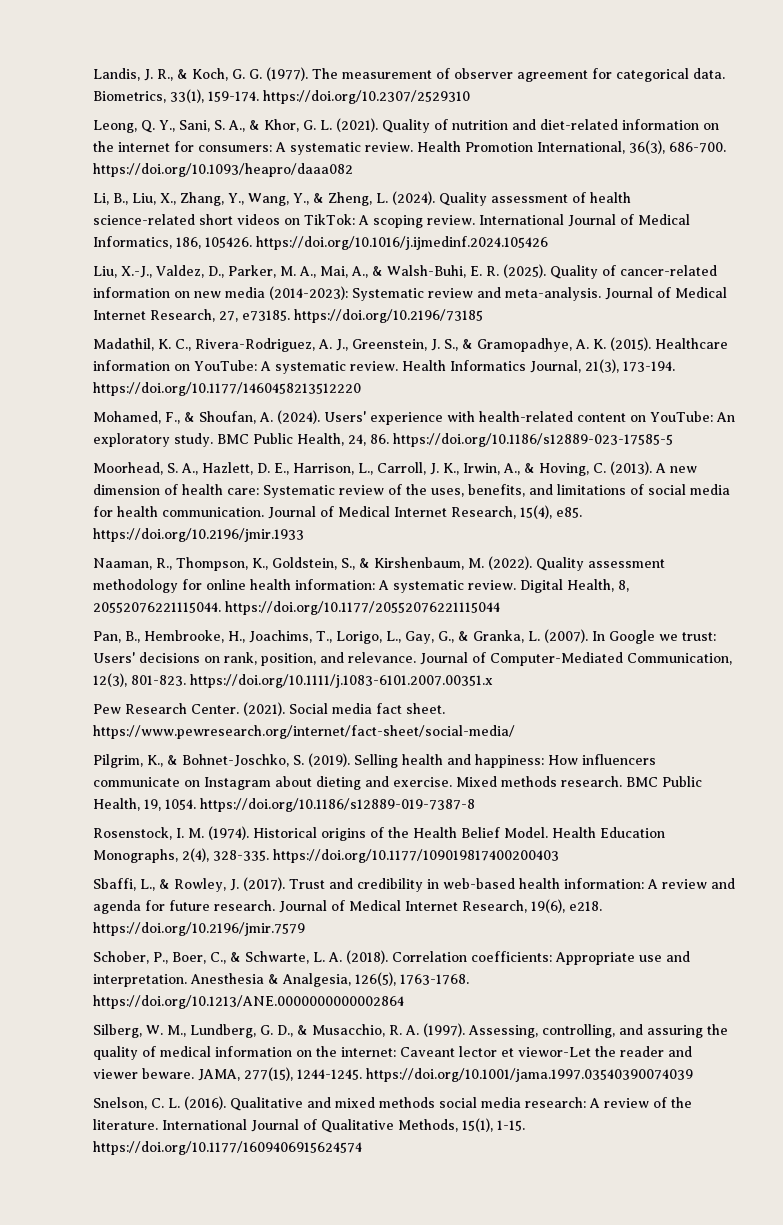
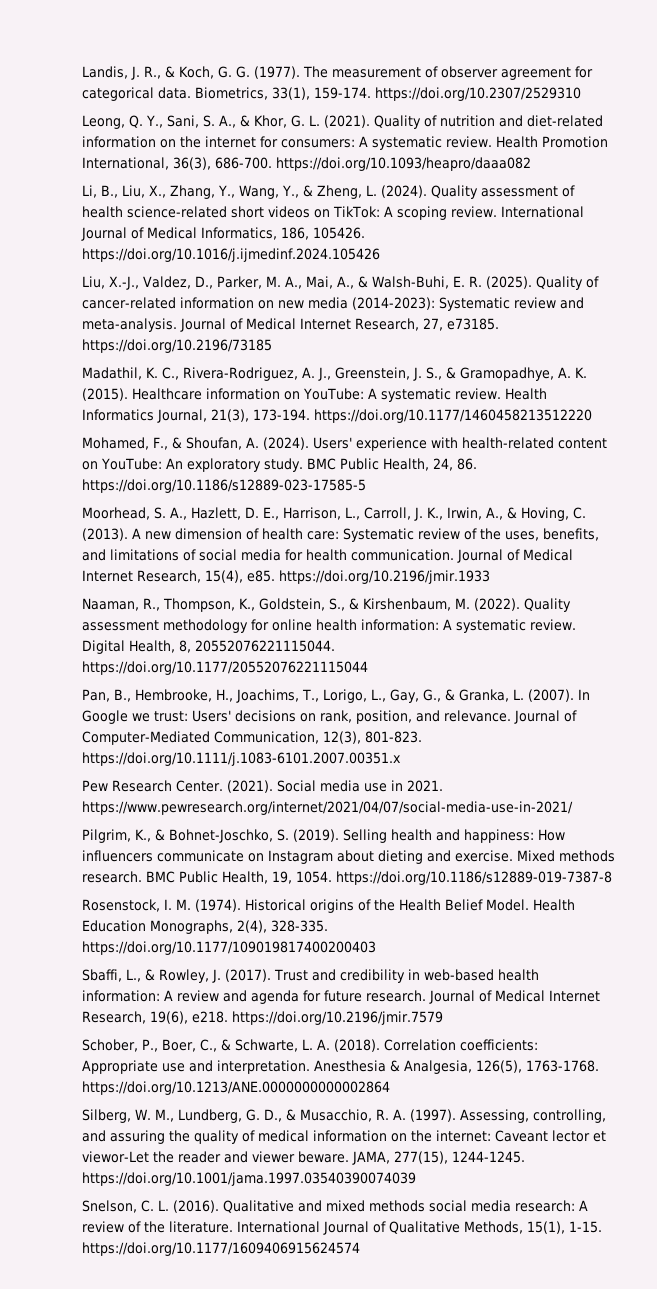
- Social media fact sheet. https://www.pewresearch.org/internet/fact-sheet/social-media/
+ Social media use in 2021. https://www.pewresearch.org/internet/2021/04/07/social-media-use-in-2021/

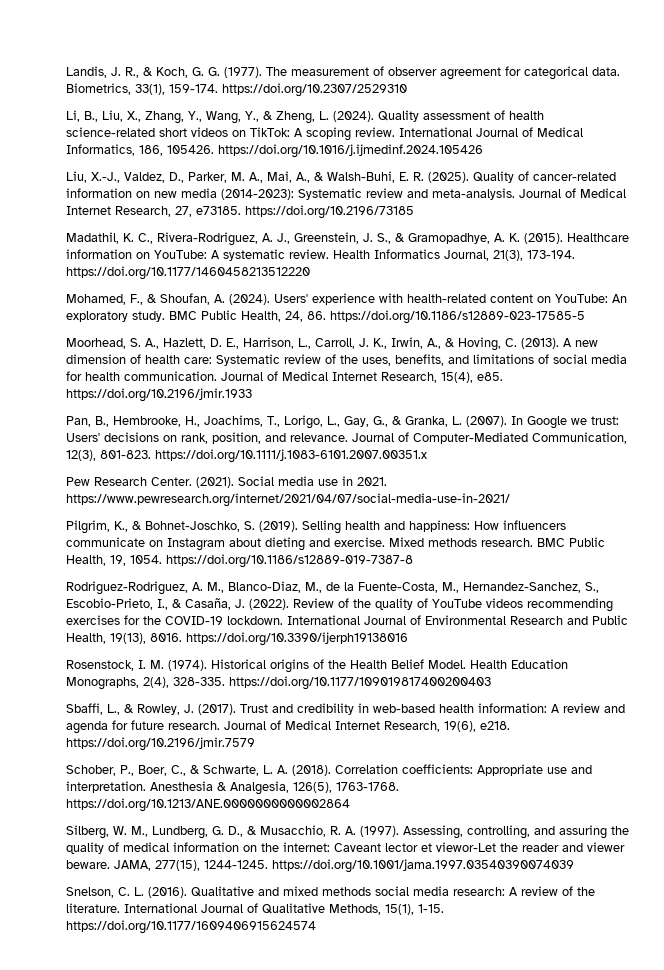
- Leong, Q. Y., Sani, S. A., & Khor, G. L. (2021). Quality of nutrition and diet-related information on the internet for consumers: A systematic review. Health Promotion International, 36(3), 686-700. https://doi.org/10.1093/heapro/daaa082
- Naaman, R., Thompson, K., Goldstein, S., & Kirshenbaum, M. (2022). Quality assessment methodology for online health information: A systematic review. Digital Health, 8, 20552076221115044. https://doi.org/10.1177/20552076221115044
+ Rodriguez-Rodriguez, A. M., Blanco-Diaz, M., de la Fuente-Costa, M., Hernandez-Sanchez, S., Escobio-Prieto, I., & Casaña, J. (2022). Review of the quality of YouTube videos recommending exercises for the COVID-19 lockdown. International Journal of Environmental Research and Public Health, 19(13), 8016. https://doi.org/10.3390/ijerph19138016

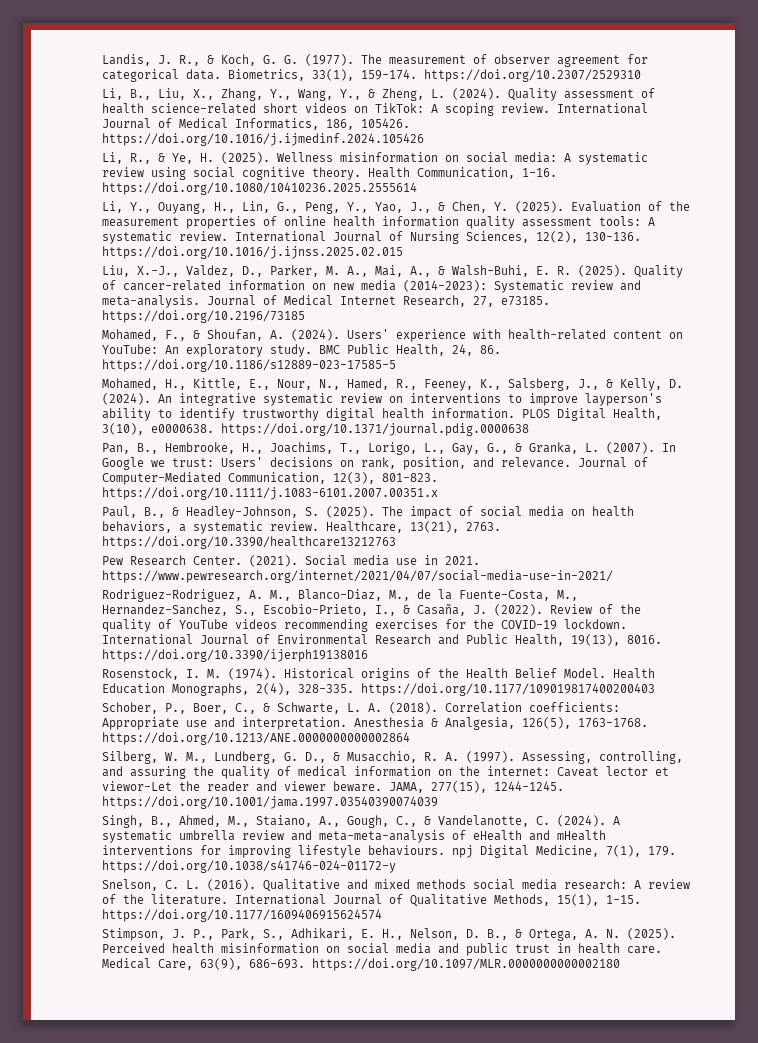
+ Li, R., & Ye, H. (2025). Wellness misinformation on social media: A systematic review using social cognitive theory. Health Communication, 1-16. https://doi.org/10.1080/10410236.2025.2555614
+ Li, Y., Ouyang, H., Lin, G., Peng, Y., Yao, J., & Chen, Y. (2025). Evaluation of the measurement properties of online health information quality assessment tools: A systematic review. International Journal of Nursing Sciences, 12(2), 130-136. https://doi.org/10.1016/j.ijnss.2025.02.015
- Madathil, K. C., Rivera-Rodriguez, A. J., Greenstein, J. S., & Gramopadhye, A. K. (2015). Healthcare information on YouTube: A systematic review. Health Informatics Journal, 21(3), 173-194. https://doi.org/10.1177/1460458213512220
- Moorhead, S. A., Hazlett, D. E., Harrison, L., Carroll, J. K., Irwin, A., & Hoving, C. (2013). A new dimension of health care: Systematic review of the uses, benefits, and limitations of social media for health communication. Journal of Medical Internet Research, 15(4), e85. https://doi.org/10.2196/jmir.1933
+ Mohamed, H., Kittle, E., Nour, N., Hamed, R., Feeney, K., Salsberg, J., & Kelly, D. (2024). An integrative systematic review on interventions to improve layperson's ability to identify trustworthy digital health information. PLOS Digital Health, 3(10), e0000638. https://doi.org/10.1371/journal.pdig.0000638
+ Paul, B., & Headley-Johnson, S. (2025). The impact of social media on health behaviors, a systematic review. Healthcare, 13(21), 2763. https://doi.org/10.3390/healthcare13212763
- Pilgrim, K., & Bohnet-Joschko, S. (2019). Selling health and happiness: How influencers communicate on Instagram about dieting and exercise. Mixed methods research. BMC Public Health, 19, 1054. https://doi.org/10.1186/s12889-019-7387-8
- Sbaffi, L., & Rowley, J. (2017). Trust and credibility in web-based health information: A review and agenda for future research. Journal of Medical Internet Research, 19(6), e218. https://doi.org/10.2196/jmir.7579
- Assessing, controlling, and assuring the quality of medical information on the internet: Caveant lector et viewor-Let the reader and viewer beware.
+ Assessing, controlling, and assuring the quality of medical information on the internet: Caveat lector et viewor-Let the reader and viewer beware.
+ Singh, B., Ahmed, M., Staiano, A., Gough, C., & Vandelanotte, C. (2024). A systematic umbrella review and meta-meta-analysis of eHealth and mHealth interventions for improving lifestyle behaviours. npj Digital Medicine, 7(1), 179. https://doi.org/10.1038/s41746-024-01172-y
+ Stimpson, J. P., Park, S., Adhikari, E. H., Nelson, D. B., & Ortega, A. N. (2025). Perceived health misinformation on social media and public trust in health care. Medical Care, 63(9), 686-693. https://doi.org/10.1097/MLR.0000000000002180

